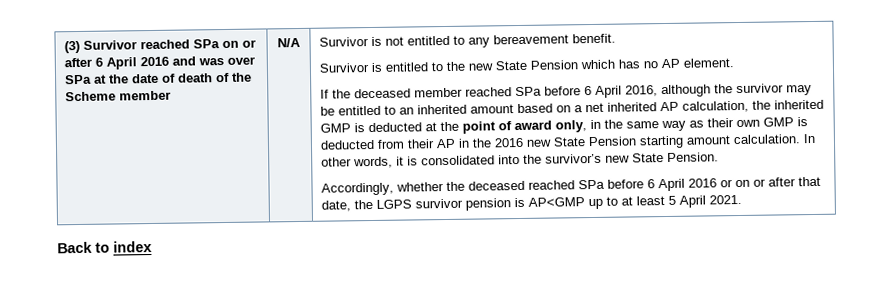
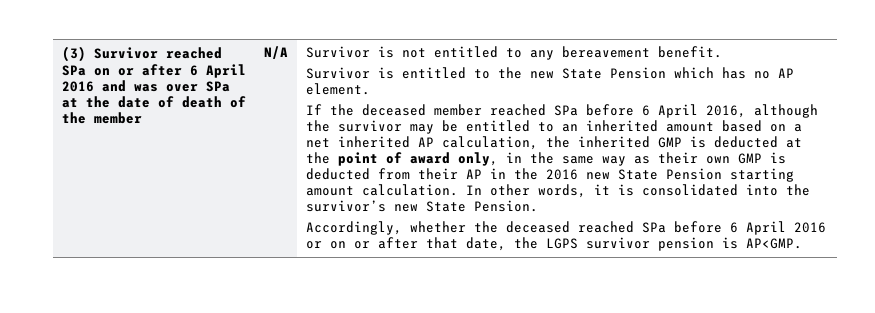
- (3) Survivor reached SPa on or after 6 April 2016 and was over SPa at the date of death of the Scheme member
+ (3) Survivor reached SPa on or after 6 April 2016 and was over SPa at the date of death of the member
- Accordingly, whether the deceased reached SPa before 6 April 2016 or on or after that date, the LGPS survivor pension is AP<GMP up to at least 5 April 2021.
- Back to index
+ Accordingly, whether the deceased reached SPa before 6 April 2016 or on or after that date, the LGPS survivor pension is AP<GMP.

